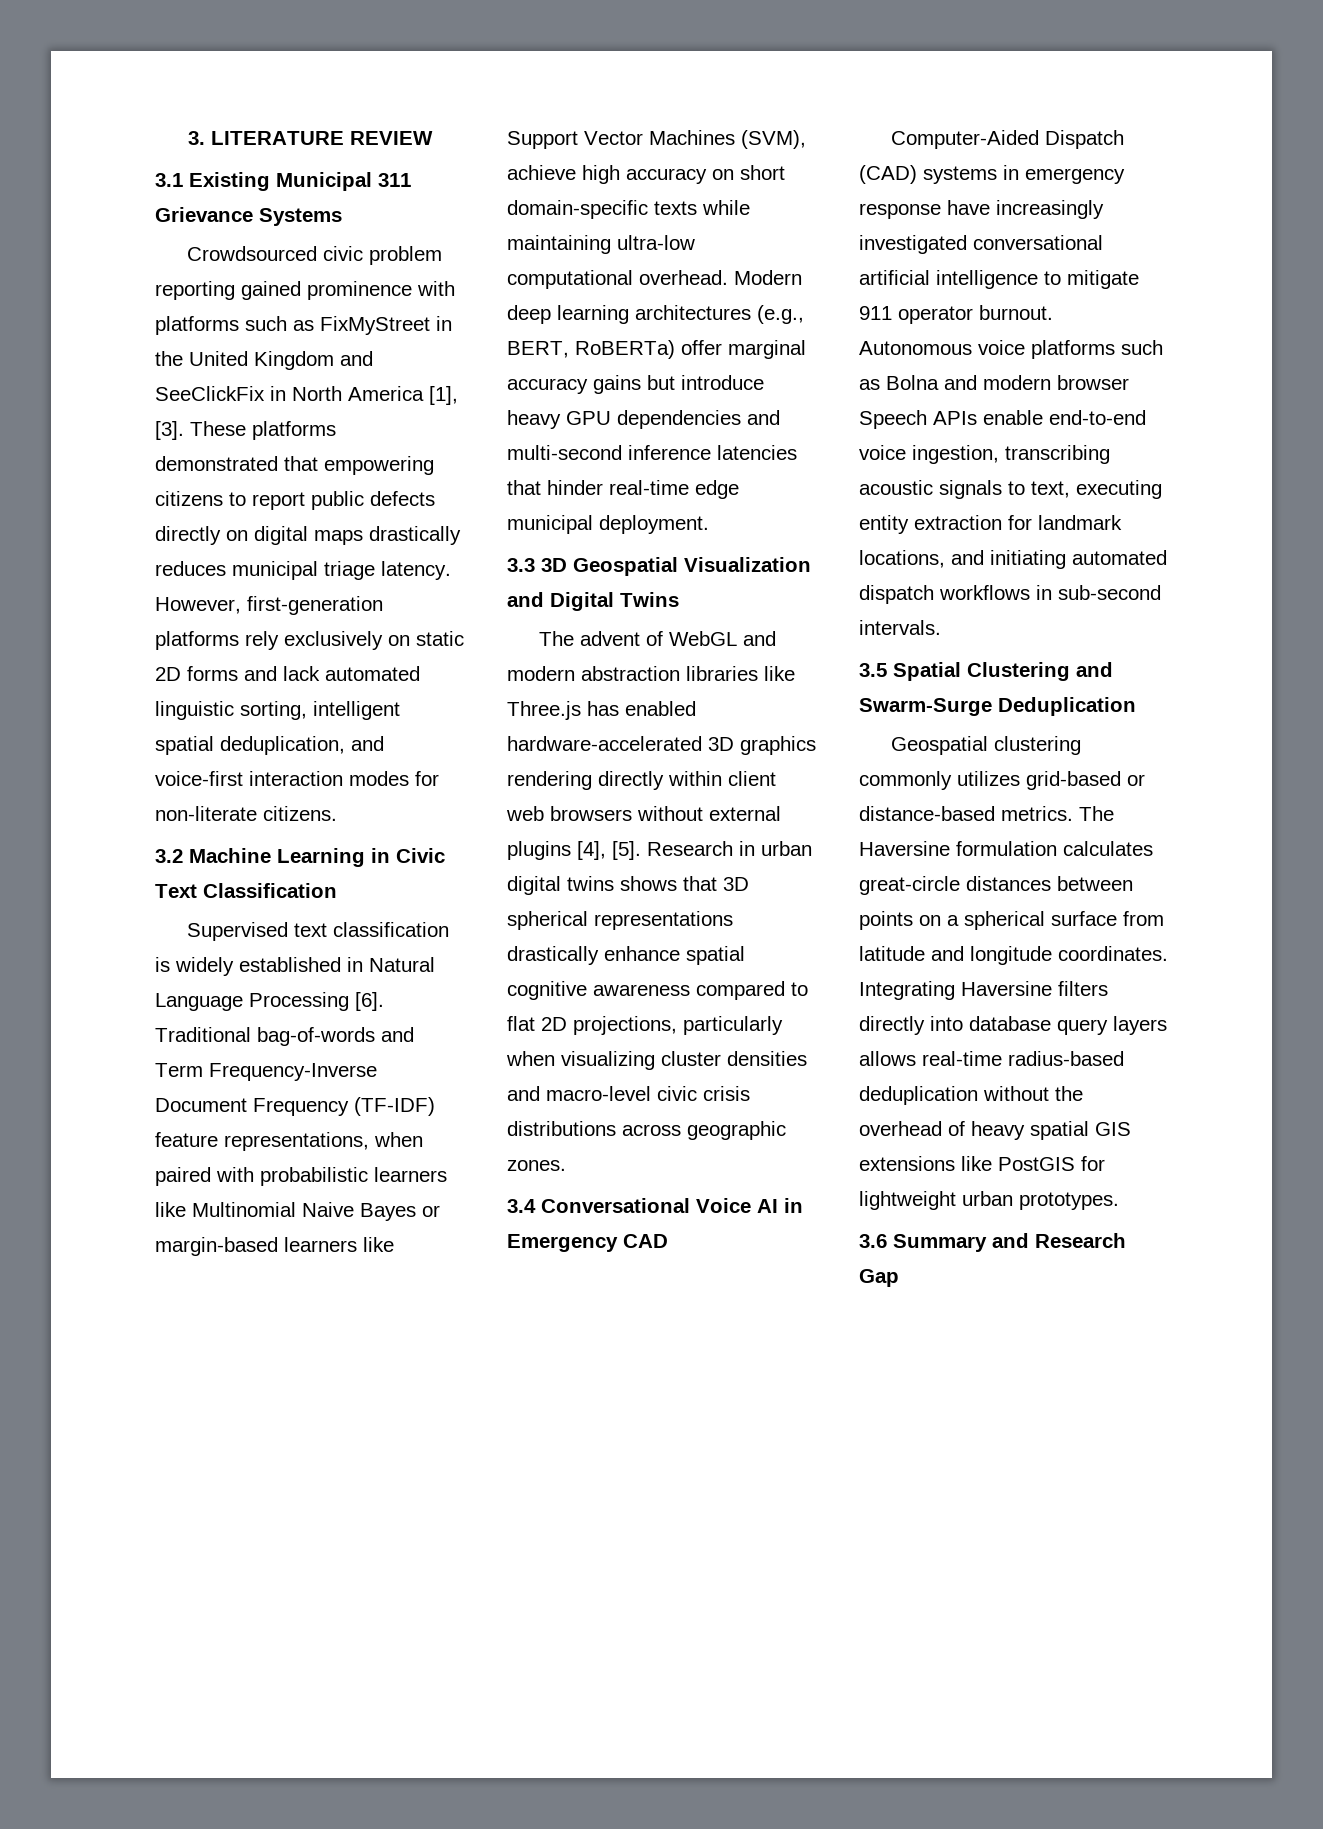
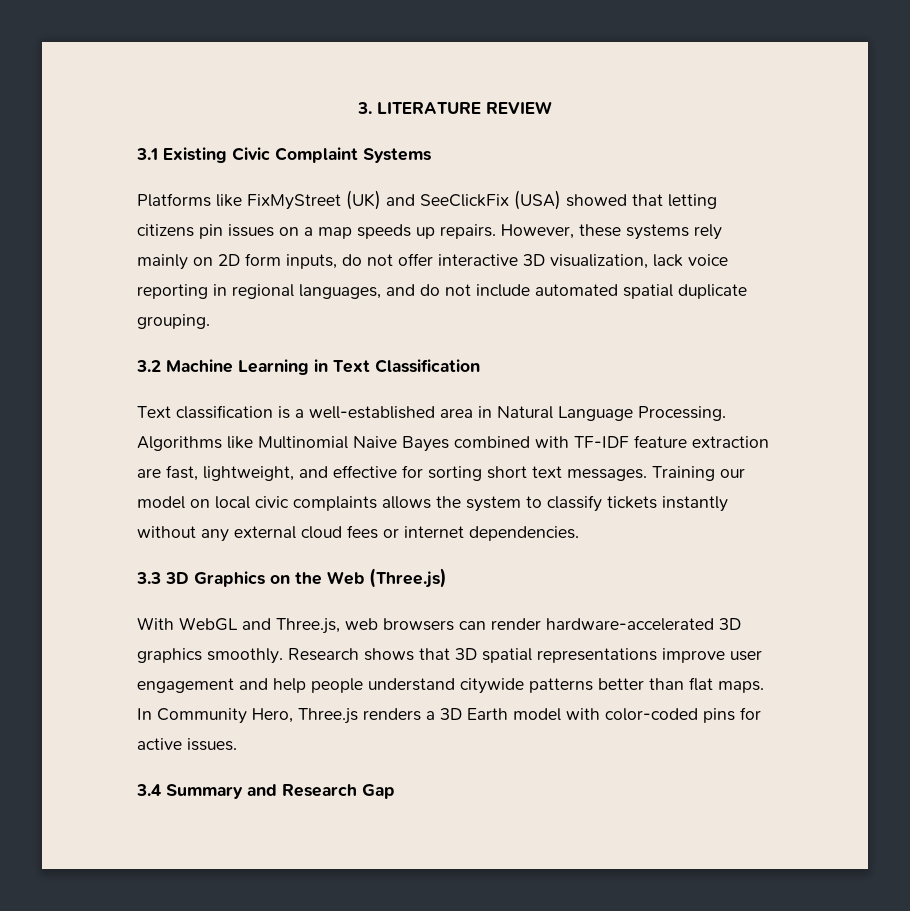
- 3.1 Existing Municipal 311 Grievance Systems
- Crowdsourced civic problem reporting gained prominence with platforms such as FixMyStreet in the United Kingdom and SeeClickFix in North America [1], [3]. These platforms demonstrated that empowering citizens to report public defects directly on digital maps drastically reduces municipal triage latency. However, first-generation platforms rely exclusively on static 2D forms and lack automated linguistic sorting, intelligent spatial deduplication, and voice-first interaction modes for non-literate citizens.
+ 3.1 Existing Civic Complaint Systems
+ Platforms like FixMyStreet (UK) and SeeClickFix (USA) showed that letting citizens pin issues on a map speeds up repairs. However, these systems rely mainly on 2D form inputs, do not offer interactive 3D visualization, lack voice reporting in regional languages, and do not include automated spatial duplicate grouping.
- 3.2 Machine Learning in Civic Text Classification
+ 3.2 Machine Learning in Text Classification
- Supervised text classification is widely established in Natural Language Processing [6]. Traditional bag-of-words and Term Frequency-Inverse Document Frequency (TF-IDF) feature representations, when paired with probabilistic learners like Multinomial Naive Bayes or margin-based learners like Support Vector Machines (SVM), achieve high accuracy on short domain-specific texts while maintaining ultra-low computational overhead. Modern deep learning architectures (e.g., BERT, RoBERTa) offer marginal accuracy gains but introduce heavy GPU dependencies and multi-second inference latencies that hinder real-time edge municipal deployment.
- 3.3 3D Geospatial Visualization and Digital Twins
- The advent of WebGL and modern abstraction libraries like Three.js has enabled hardware-accelerated 3D graphics rendering directly within client web browsers without external plugins [4], [5]. Research in urban digital twins shows that 3D spherical representations drastically enhance spatial cognitive awareness compared to flat 2D projections, particularly when visualizing cluster densities and macro-level civic crisis distributions across geographic zones.
- 3.4 Conversational Voice AI in Emergency CAD
- Computer-Aided Dispatch (CAD) systems in emergency response have increasingly investigated conversational artificial intelligence to mitigate 911 operator burnout. Autonomous voice platforms such as Bolna and modern browser Speech APIs enable end-to-end voice ingestion, transcribing acoustic signals to text, executing entity extraction for landmark locations, and initiating automated dispatch workflows in sub-second intervals.
- 3.5 Spatial Clustering and Swarm-Surge Deduplication
- Geospatial clustering commonly utilizes grid-based or distance-based metrics. The Haversine formulation calculates great-circle distances between points on a spherical surface from latitude and longitude coordinates. Integrating Haversine filters directly into database query layers allows real-time radius-based deduplication without the overhead of heavy spatial GIS extensions like PostGIS for lightweight urban prototypes.
- 3.6 Summary and Research Gap
+ Text classification is a well-established area in Natural Language Processing. Algorithms like Multinomial Naive Bayes combined with TF-IDF feature extraction are fast, lightweight, and effective for sorting short text messages. Training our model on local civic complaints allows the system to classify tickets instantly without any external cloud fees or internet dependencies.
+ 3.3 3D Graphics on the Web (Three.js)
+ With WebGL and Three.js, web browsers can render hardware-accelerated 3D graphics smoothly. Research shows that 3D spatial representations improve user engagement and help people understand citywide patterns better than flat maps. In Community Hero, Three.js renders a 3D Earth model with color-coded pins for active issues.
+ 3.4 Summary and Research Gap

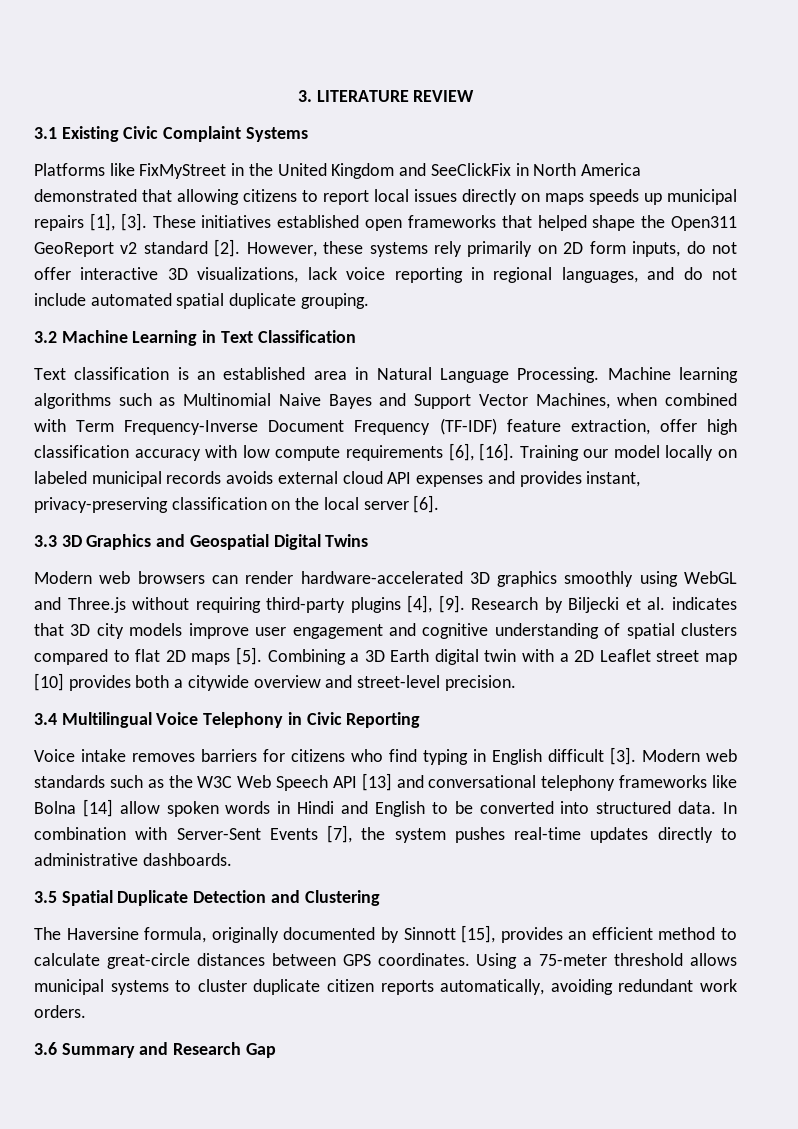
- Platforms like FixMyStreet (UK) and SeeClickFix (USA) showed that letting citizens pin issues on a map speeds up repairs.
+ Platforms like FixMyStreet in the United Kingdom and SeeClickFix in North America demonstrated that allowing citizens to report local issues directly on maps speeds up municipal repairs [1], [3]. These initiatives established open frameworks that helped shape the Open311 GeoReport v2 standard [2].
- However, these systems rely mainly on 2D form inputs, do not offer interactive 3D visualization, lack voice reporting in regional languages, and do not include automated spatial duplicate grouping.
+ However, these systems rely primarily on 2D form inputs, do not offer interactive 3D visualizations, lack voice reporting in regional languages, and do not include automated spatial duplicate grouping.
- Text classification is a well-established area in Natural Language Processing.
+ Text classification is an established area in Natural Language Processing.
- Algorithms like Multinomial Naive Bayes combined with TF-IDF feature extraction are fast, lightweight, and effective for sorting short text messages. Training our model on local civic complaints allows the system to classify tickets instantly without any external cloud fees or internet dependencies.
- 3.3 3D Graphics on the Web (Three.js)
- With WebGL and Three.js, web browsers can render hardware-accelerated 3D graphics smoothly. Research shows that 3D spatial representations improve user engagement and help people understand citywide patterns better than flat maps. In Community Hero, Three.js renders a 3D Earth model with color-coded pins for active issues.
- 3.4 Summary and Research Gap
+ Machine learning algorithms such as Multinomial Naive Bayes and Support Vector Machines, when combined with Term Frequency-Inverse Document Frequency (TF-IDF) feature extraction, offer high classification accuracy with low compute requirements [6], [16]. Training our model locally on labeled municipal records avoids external cloud API expenses and provides instant, privacy-preserving classification on the local server [6].
+ 3.3 3D Graphics and Geospatial Digital Twins
+ Modern web browsers can render hardware-accelerated 3D graphics smoothly using WebGL and Three.js without requiring third-party plugins [4], [9]. Research by Biljecki et al. indicates that 3D city models improve user engagement and cognitive understanding of spatial clusters compared to flat 2D maps [5]. Combining a 3D Earth digital twin with a 2D Leaflet street map [10] provides both a citywide overview and street-level precision.
+ 3.4 Multilingual Voice Telephony in Civic Reporting
+ Voice intake removes barriers for citizens who find typing in English difficult [3]. Modern web standards such as the W3C Web Speech API [13] and conversational telephony frameworks like Bolna [14] allow spoken words in Hindi and English to be converted into structured data. In combination with Server-Sent Events [7], the system pushes real-time updates directly to administrative dashboards.
+ 3.5 Spatial Duplicate Detection and Clustering
+ The Haversine formula, originally documented by Sinnott [15], provides an efficient method to calculate great-circle distances between GPS coordinates. Using a 75-meter threshold allows municipal systems to cluster duplicate citizen reports automatically, avoiding redundant work orders.
+ 3.6 Summary and Research Gap

